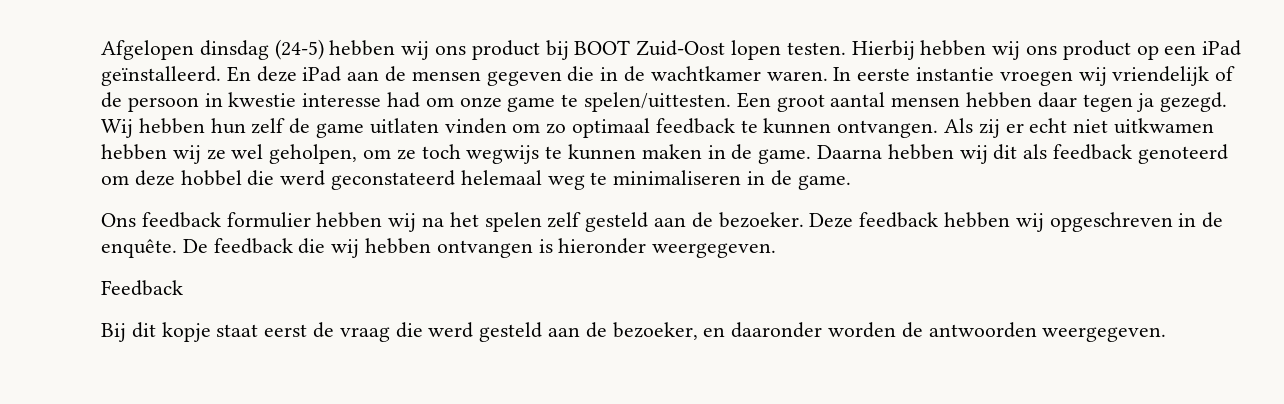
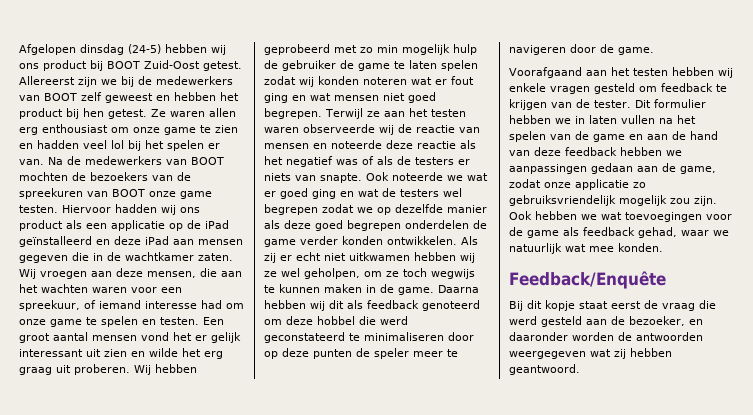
- Afgelopen dinsdag (24-5) hebben wij ons product bij BOOT Zuid-Oost lopen testen. Hierbij hebben wij ons product op een iPad geïnstalleerd. En deze iPad aan de mensen gegeven die in de wachtkamer waren. In eerste instantie vroegen wij vriendelijk of de persoon in kwestie interesse had om onze game te spelen/uittesten.
+ Afgelopen dinsdag (24-5) hebben wij ons product bij BOOT Zuid-Oost getest. Allereerst zijn we bij de medewerkers van BOOT zelf geweest en hebben het product bij hen getest. Ze waren allen erg enthousiast om onze game te zien en hadden veel lol bij het spelen er van. Na de medewerkers van BOOT mochten de bezoekers van de spreekuren van BOOT onze game testen. Hiervoor hadden wij ons product als een applicatie op de iPad geïnstalleerd en deze iPad aan mensen gegeven die in de wachtkamer zaten. Wij vroegen aan deze mensen, die aan het wachten waren voor een spreekuur, of iemand interesse had om onze game te spelen en testen.
- Een groot aantal mensen hebben daar tegen ja gezegd. Wij hebben hun zelf de game uitlaten vinden om zo optimaal feedback te kunnen ontvangen.
+ Een groot aantal mensen vond het er gelijk interessant uit zien en wilde het erg graag uit proberen. Wij hebben geprobeerd met zo min mogelijk hulp de gebruiker de game te laten spelen zodat wij konden noteren wat er fout ging en wat mensen niet goed begrepen. Terwijl ze aan het testen waren observeerde wij de reactie van mensen en noteerde deze reactie als het negatief was of als de testers er niets van snapte. Ook noteerde we wat er goed ging en wat de testers wel begrepen zodat we op dezelfde manier als deze goed begrepen onderdelen de game verder konden ontwikkelen.
- Daarna hebben wij dit als feedback genoteerd om deze hobbel die werd geconstateerd helemaal weg te minimaliseren in de game.
- Ons feedback formulier hebben wij na het spelen zelf gesteld aan de bezoeker. Deze feedback hebben wij opgeschreven in de enquête. De feedback die wij hebben ontvangen is hieronder weergegeven.
- Feedback
+ Daarna hebben wij dit als feedback genoteerd om deze hobbel die werd geconstateerd te minimaliseren door op deze punten de speler meer te navigeren door de game.
+ Voorafgaand aan het testen hebben wij enkele vragen gesteld om feedback te krijgen van de tester. Dit formulier hebben we in laten vullen na het spelen van de game en aan de hand van deze feedback hebben we aanpassingen gedaan aan de game, zodat onze applicatie zo gebruiksvriendelijk mogelijk zou zijn. Ook hebben we wat toevoegingen voor de game als feedback gehad, waar we natuurlijk wat mee konden.
+ Feedback/Enquête
- Bij dit kopje staat eerst de vraag die werd gesteld aan de bezoeker, en daaronder worden de antwoorden weergegeven.
+ Bij dit kopje staat eerst de vraag die werd gesteld aan de bezoeker, en daaronder worden de antwoorden weergegeven wat zij hebben geantwoord.

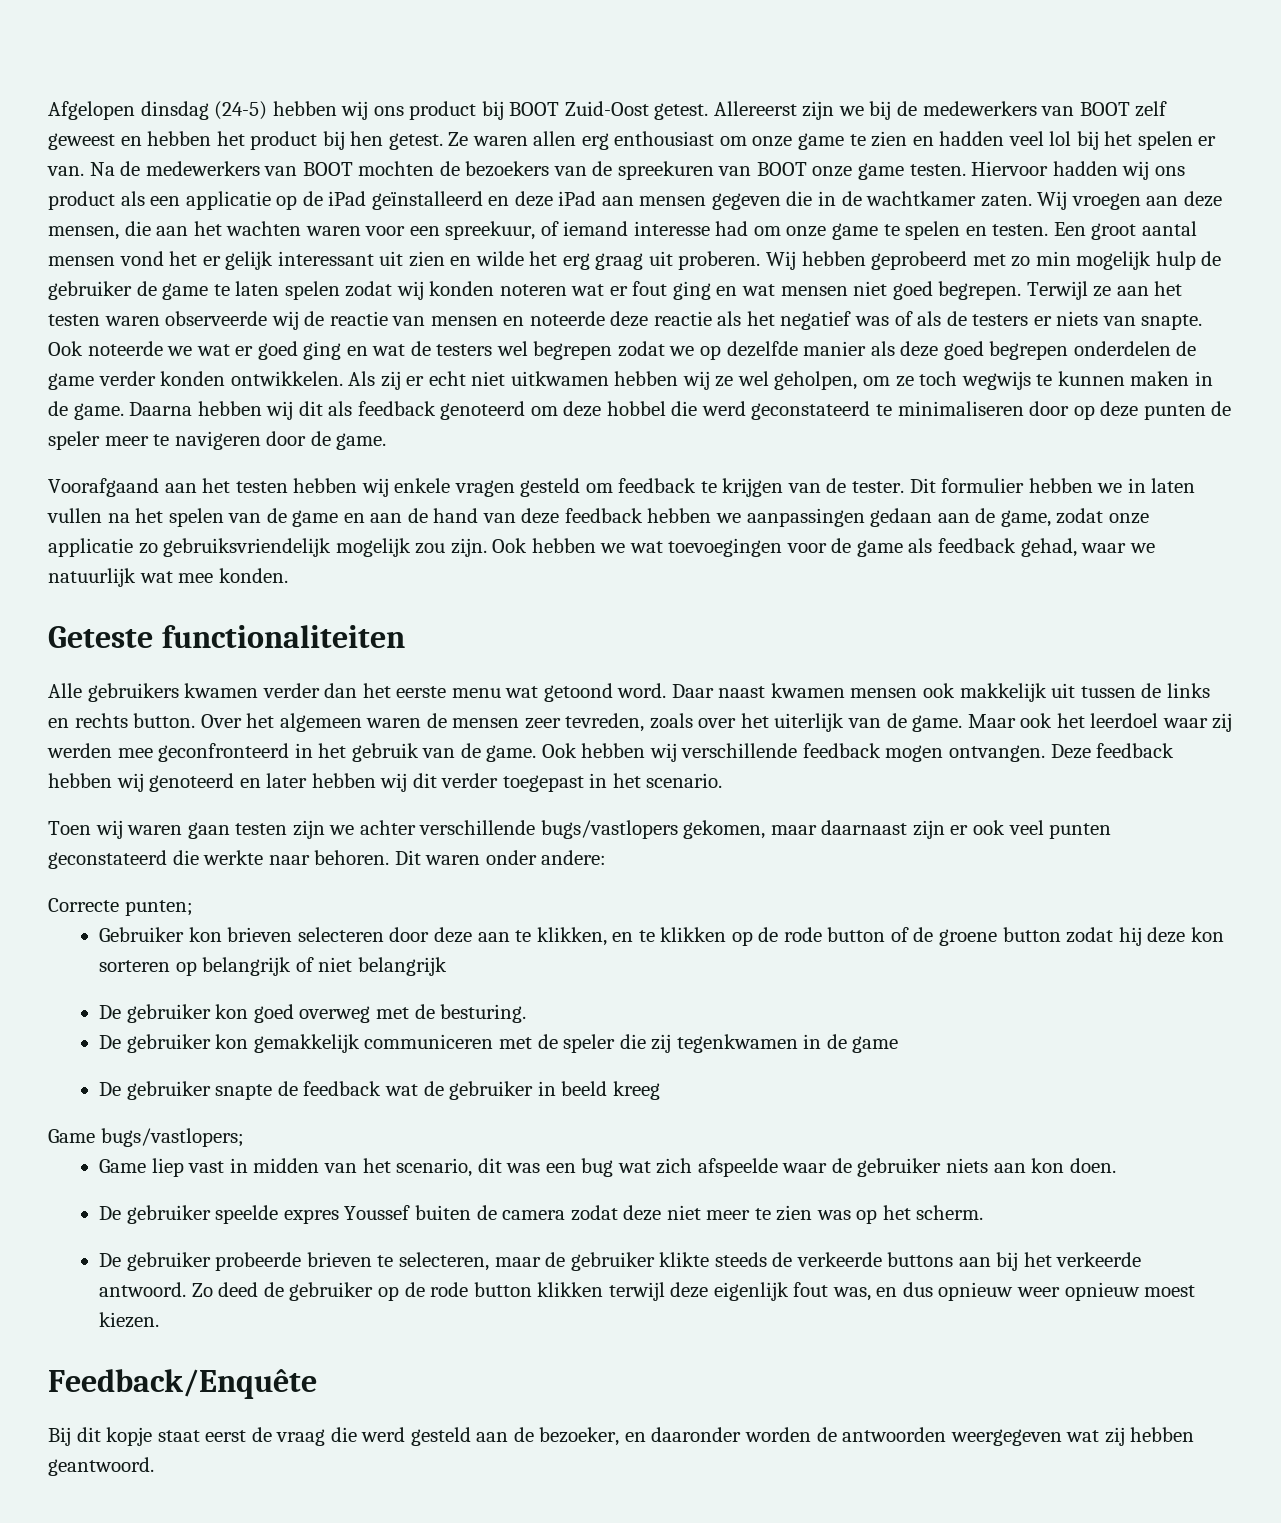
+ Geteste functionaliteiten
+ Alle gebruikers kwamen verder dan het eerste menu wat getoond word. Daar naast kwamen mensen ook makkelijk uit tussen de links en rechts button. Over het algemeen waren de mensen zeer tevreden, zoals over het uiterlijk van de game. Maar ook het leerdoel waar zij werden mee geconfronteerd in het gebruik van de game. Ook hebben wij verschillende feedback mogen ontvangen. Deze feedback hebben wij genoteerd en later hebben wij dit verder toegepast in het scenario.
+ Toen wij waren gaan testen zijn we achter verschillende bugs/vastlopers gekomen, maar daarnaast zijn er ook veel punten geconstateerd die werkte naar behoren. Dit waren onder andere:
+ Correcte punten;
+ Gebruiker kon brieven selecteren door deze aan te klikken, en te klikken op de rode button of de groene button zodat hij deze kon sorteren op belangrijk of niet belangrijk
+ De gebruiker kon goed overweg met de besturing.
+ De gebruiker kon gemakkelijk communiceren met de speler die zij tegenkwamen in de game
+ De gebruiker snapte de feedback wat de gebruiker in beeld kreeg
+ Game bugs/vastlopers;
+ Game liep vast in midden van het scenario, dit was een bug wat zich afspeelde waar de gebruiker niets aan kon doen.
+ De gebruiker speelde expres Youssef buiten de camera zodat deze niet meer te zien was op het scherm.
+ De gebruiker probeerde brieven te selecteren, maar de gebruiker klikte steeds de verkeerde buttons aan bij het verkeerde antwoord. Zo deed de gebruiker op de rode button klikken terwijl deze eigenlijk fout was, en dus opnieuw weer opnieuw moest kiezen.

